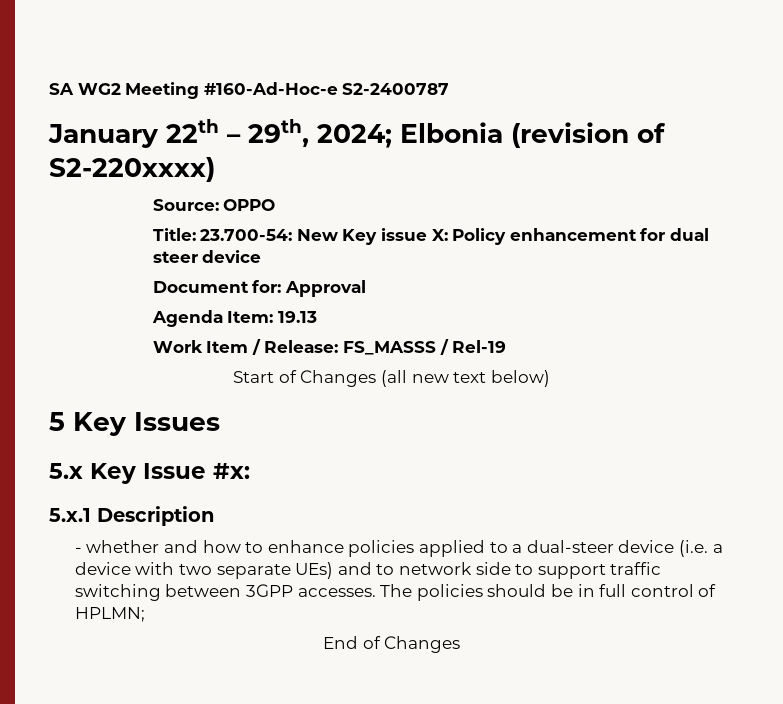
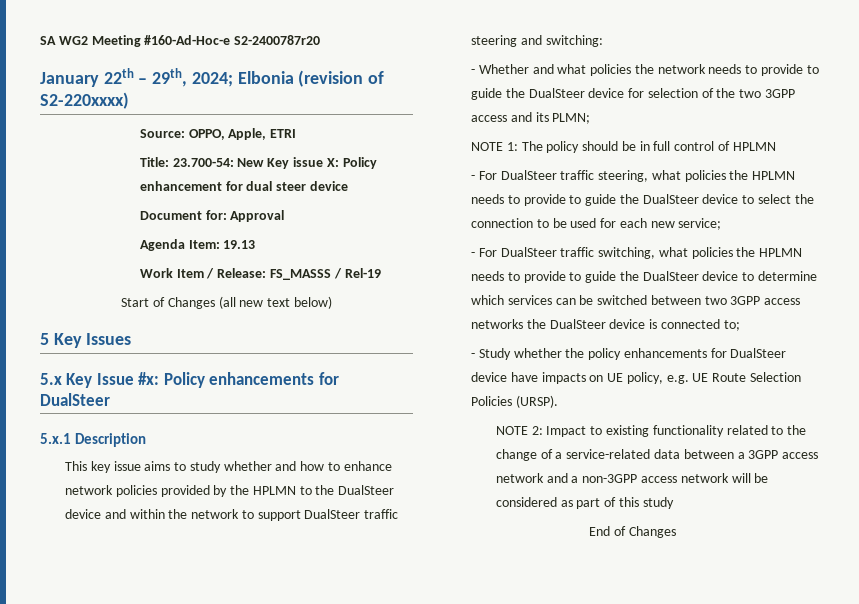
- SA WG2 Meeting #160-Ad-Hoc-e S2-2400787
+ SA WG2 Meeting #160-Ad-Hoc-e S2-2400787r20
- Source: OPPO
+ Source: OPPO, Apple, ETRI
- 5.x Key Issue #x:
+ 5.x Key Issue #x: Policy enhancements for DualSteer
  5.x.1 Description
- - whether and how to enhance policies applied to a dual-steer device (i.e. a device with two separate UEs) and to network side to support traffic switching between 3GPP accesses. The policies should be in full control of HPLMN;
+ This key issue aims to study whether and how to enhance network policies provided by the HPLMN to the DualSteer device and within the network to support DualSteer traffic steering and switching:
+ - Whether and what policies the network needs to provide to guide the DualSteer device for selection of the two 3GPP access and its PLMN;
+ NOTE 1: The policy should be in full control of HPLMN
+ - For DualSteer traffic steering, what policies the HPLMN needs to provide to guide the DualSteer device to select the connection to be used for each new service;
+ - For DualSteer traffic switching, what policies the HPLMN needs to provide to guide the DualSteer device to determine which services can be switched between two 3GPP access networks the DualSteer device is connected to;
+ - Study whether the policy enhancements for DualSteer device have impacts on UE policy, e.g. UE Route Selection Policies (URSP).
+ NOTE 2: Impact to existing functionality related to the change of a service-related data between a 3GPP access network and a non-3GPP access network will be considered as part of this study

